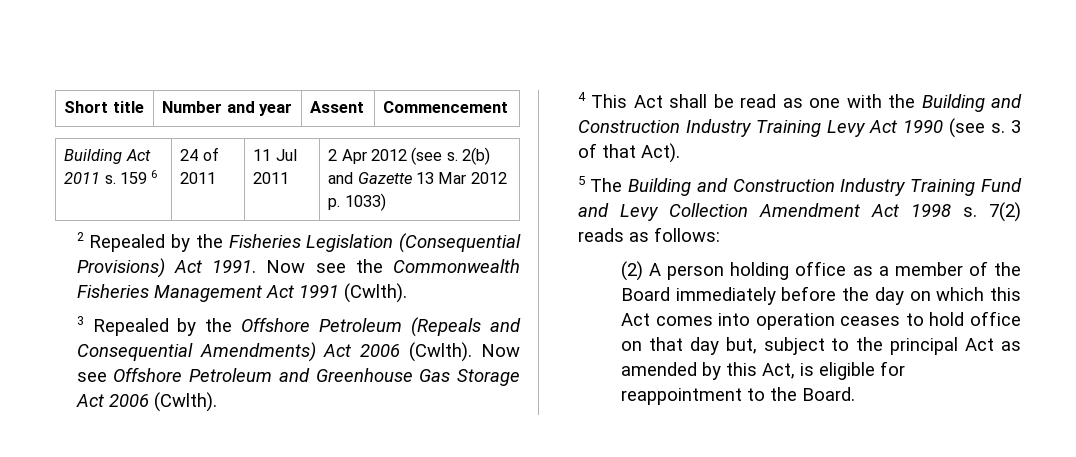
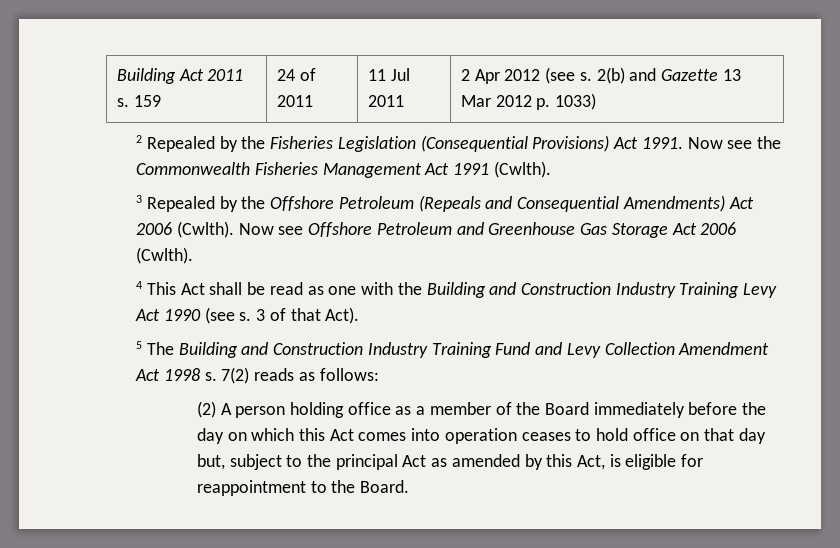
- Short title | Number and year | Assent | Commencement
- Building Act 2011 s. 159 6 | 24 of 2011 | 11 Jul 2011 | 2 Apr 2012 (see s. 2(b) and Gazette 13 Mar 2012 p. 1033)
+ Building Act 2011 s. 159 | 24 of 2011 | 11 Jul 2011 | 2 Apr 2012 (see s. 2(b) and Gazette 13 Mar 2012 p. 1033)

